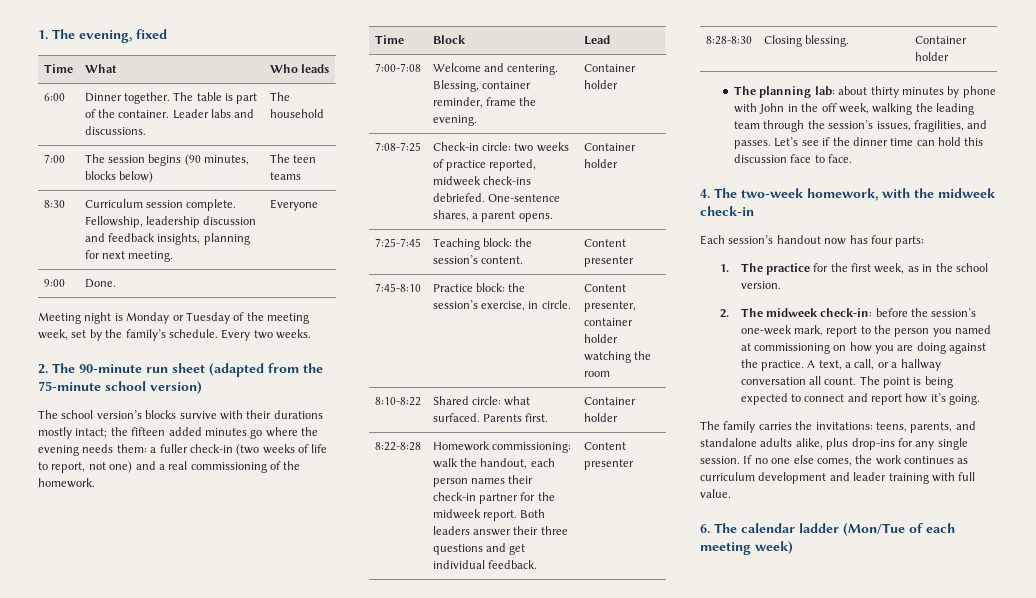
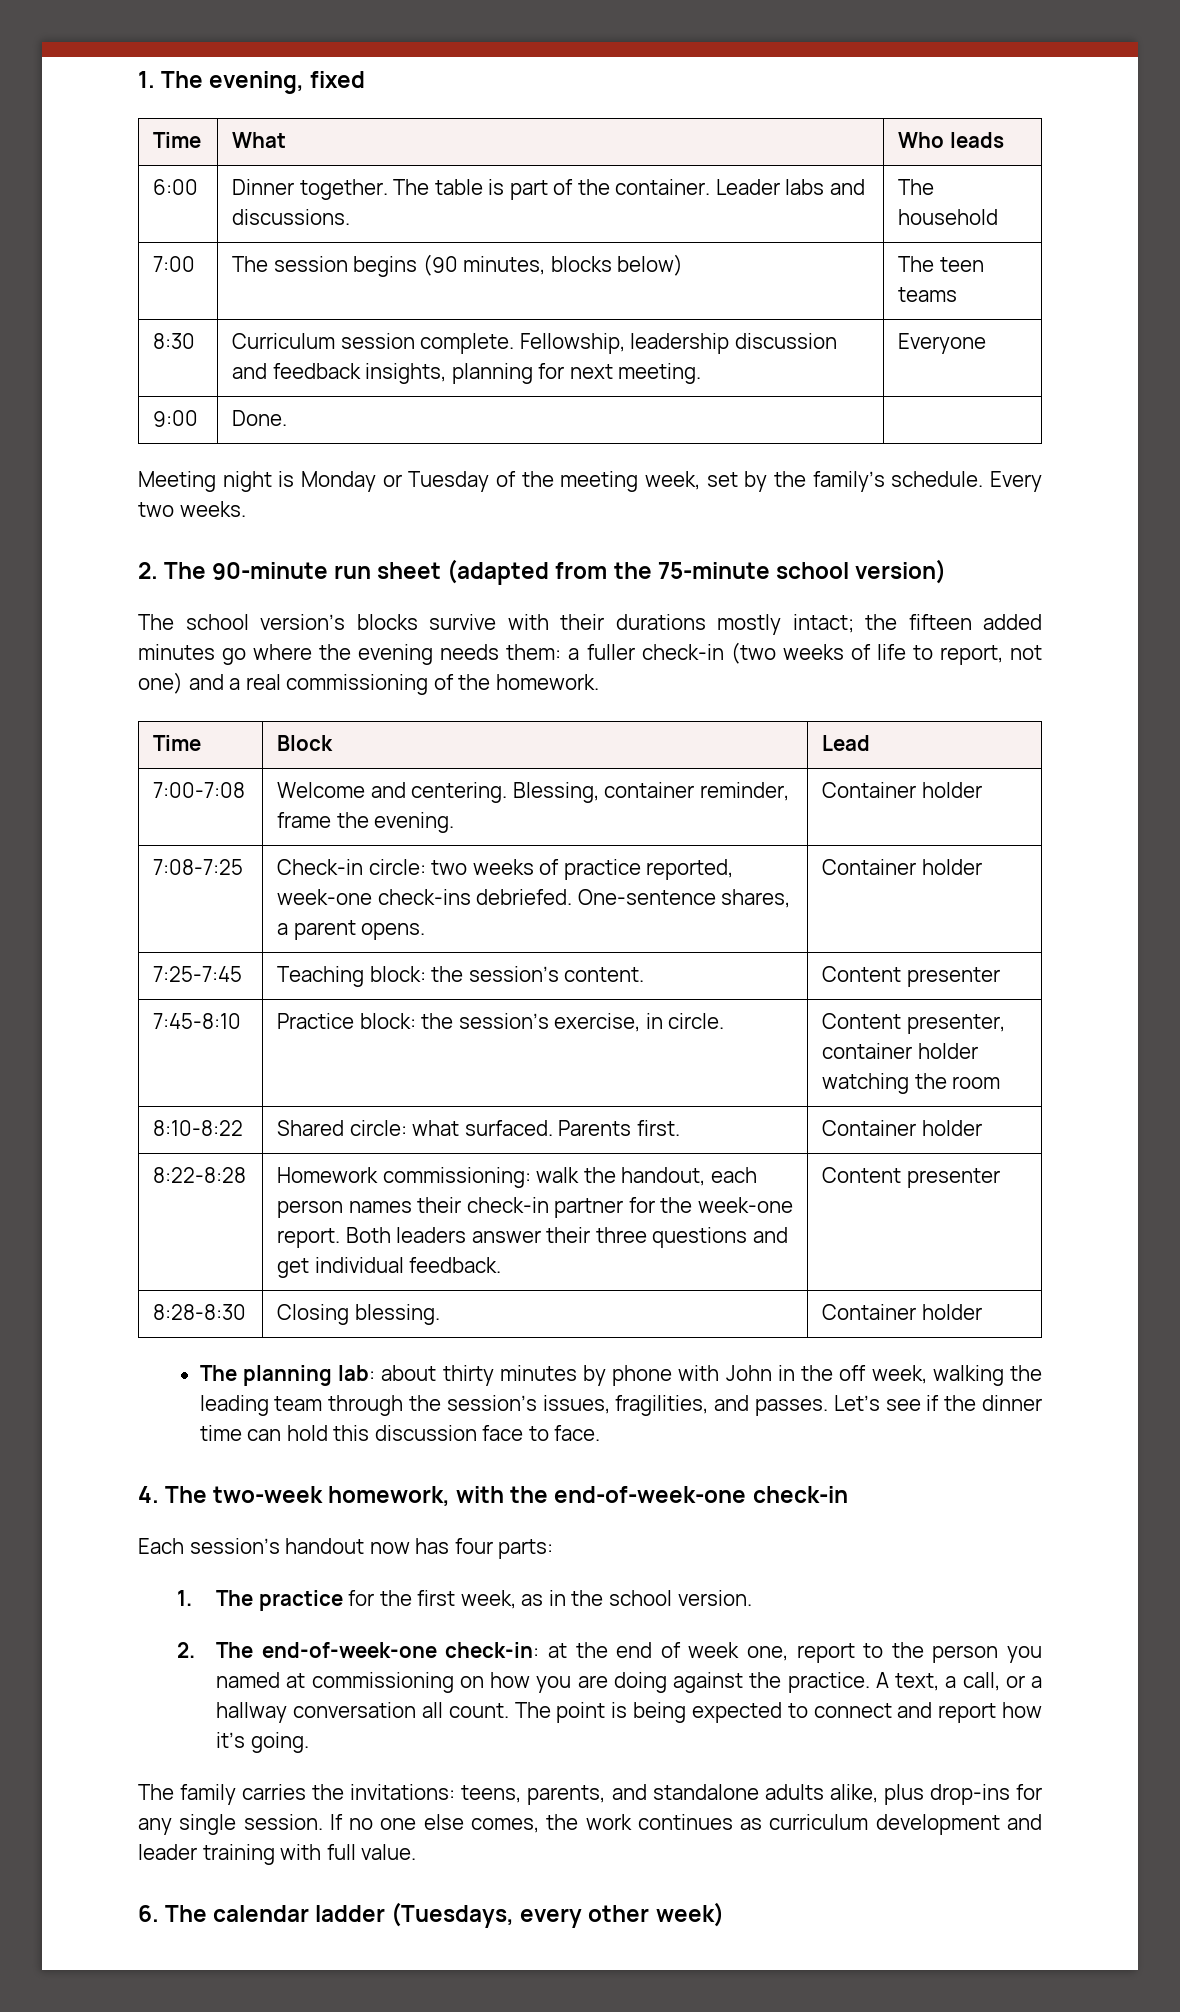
- 7:08-7:25 | Check-in circle: two weeks of practice reported, midweek check-ins debriefed. One-sentence shares, a parent opens. | Container holder
+ 7:08-7:25 | Check-in circle: two weeks of practice reported, week-one check-ins debriefed. One-sentence shares, a parent opens. | Container holder
- 8:22-8:28 | Homework commissioning: walk the handout, each person names their check-in partner for the midweek report. Both leaders answer their three questions and get individual feedback. | Content presenter
+ 8:22-8:28 | Homework commissioning: walk the handout, each person names their check-in partner for the week-one report. Both leaders answer their three questions and get individual feedback. | Content presenter
- 4. The two-week homework, with the midweek check-in
+ 4. The two-week homework, with the end-of-week-one check-in
- 2. The midweek check-in: before the session’s one-week mark, report to the person you named at commissioning on how you are doing against the practice.
+ 2. The end-of-week-one check-in: at the end of week one, report to the person you named at commissioning on how you are doing against the practice.
- 6. The calendar ladder (Mon/Tue of each meeting week)
+ 6. The calendar ladder (Tuesdays, every other week)

